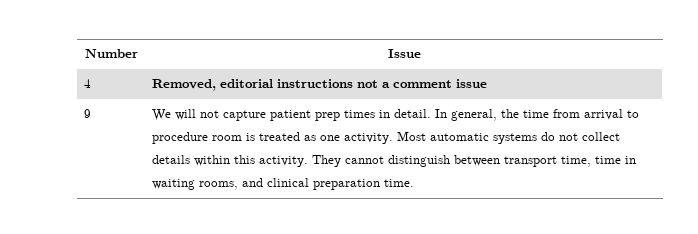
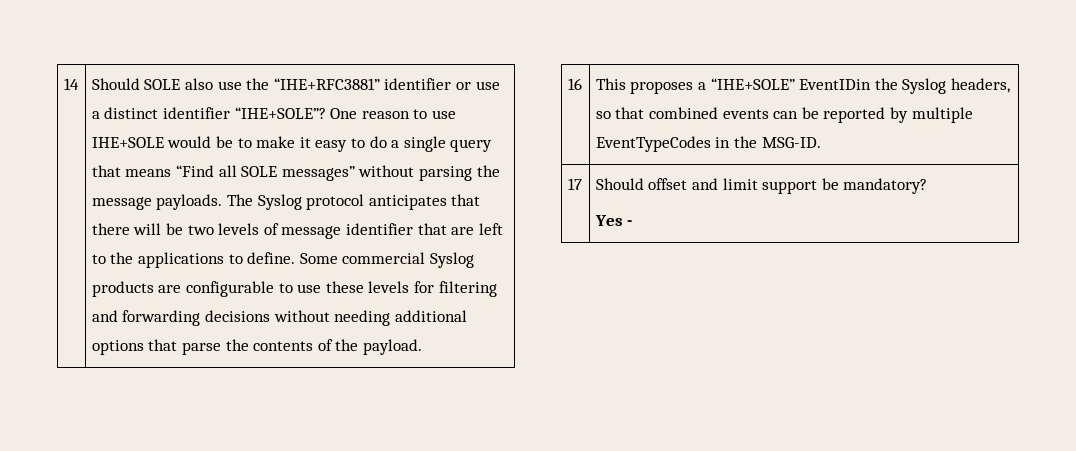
- Number | Issue
- 4 | Removed, editorial instructions not a comment issue
- 9 | We will not capture patient prep times in detail. In general, the time from arrival to procedure room is treated as one activity. Most automatic systems do not collect details within this activity. They cannot distinguish between transport time, time in waiting rooms, and clinical preparation time.
+ 14 | Should SOLE also use the “IHE+RFC3881” identifier or use a distinct identifier “IHE+SOLE”? One reason to use IHE+SOLE would be to make it easy to do a single query that means “Find all SOLE messages” without parsing the message payloads. The Syslog protocol anticipates that there will be two levels of message identifier that are left to the applications to define. Some commercial Syslog products are configurable to use these levels for filtering and forwarding decisions without needing additional options that parse the contents of the payload.
+ 16 | This proposes a “IHE+SOLE” EventIDin the Syslog headers, so that combined events can be reported by multiple EventTypeCodes in the MSG-ID.
+ 17 | Should offset and limit support be mandatory?
+ Yes -

